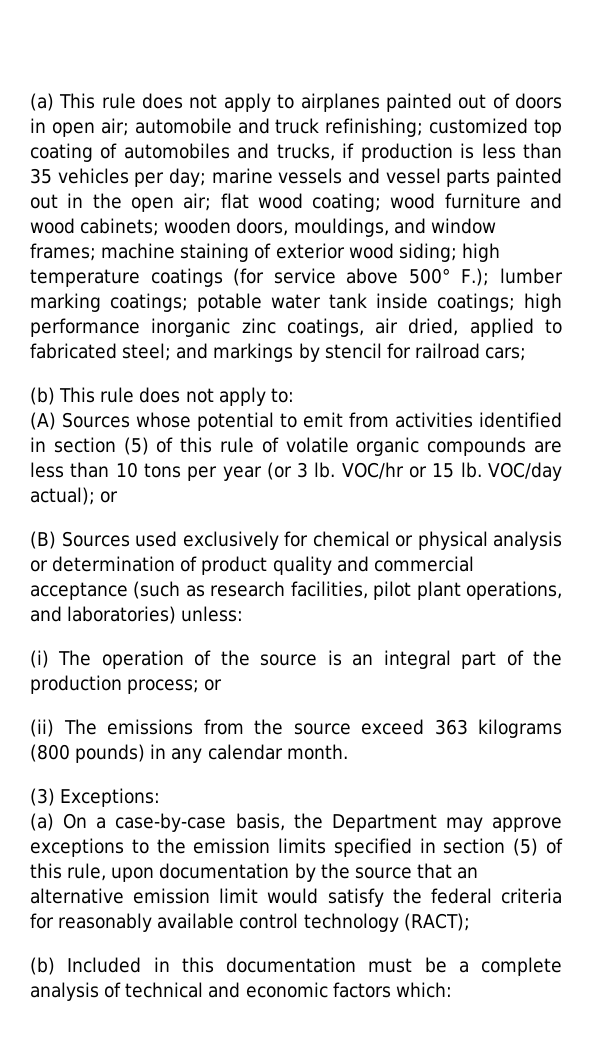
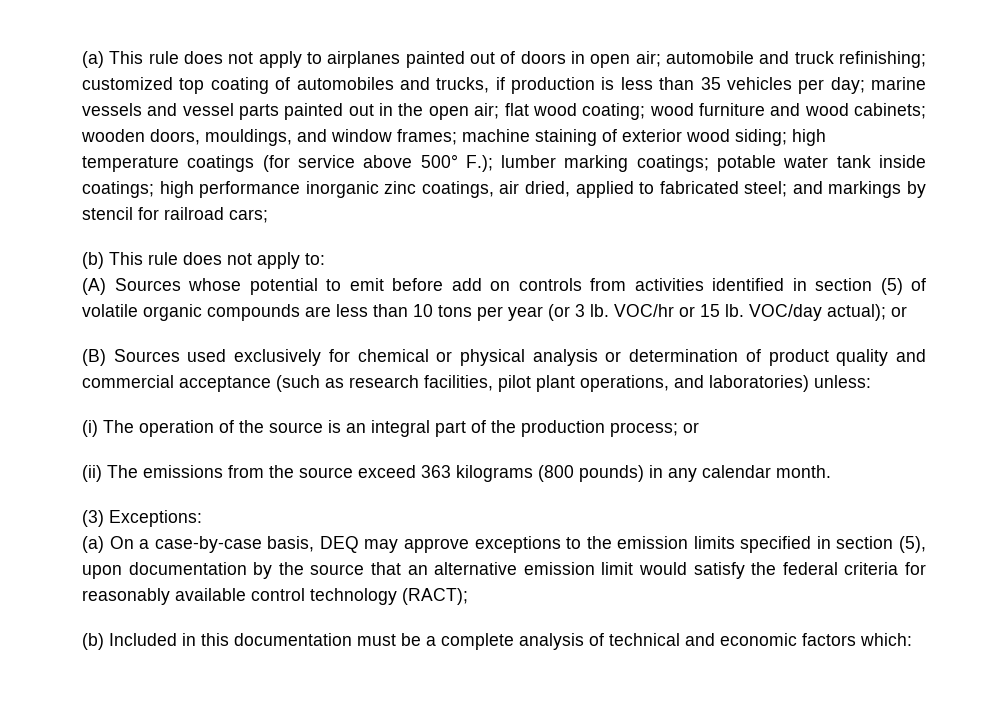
- (A) Sources whose potential to emit from activities identified in section (5) of this rule of volatile organic compounds are less than 10 tons per year (or 3 lb.
+ (A) Sources whose potential to emit before add on controls from activities identified in section (5) of volatile organic compounds are less than 10 tons per year (or 3 lb.
- (a) On a case-by-case basis, the Department may approve exceptions to the emission limits specified in section (5) of this rule, upon documentation by the source that an alternative emission limit would satisfy the federal criteria for reasonably available control technology (RACT);
+ (a) On a case-by-case basis, DEQ may approve exceptions to the emission limits specified in section (5), upon documentation by the source that an alternative emission limit would satisfy the federal criteria for reasonably available control technology (RACT);

